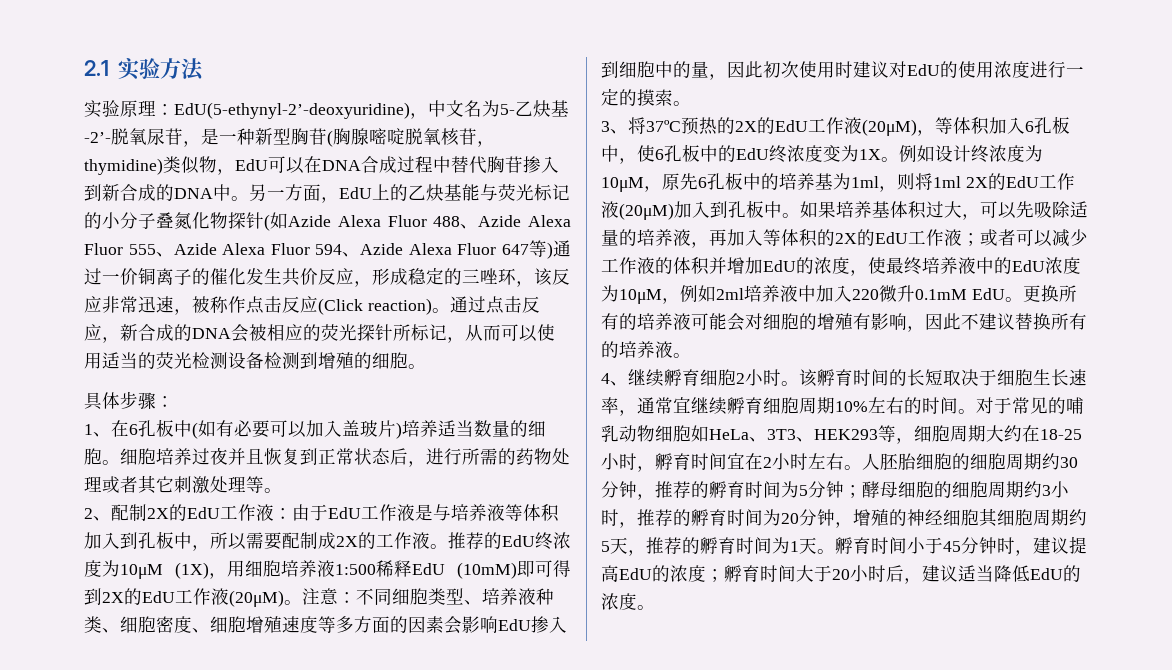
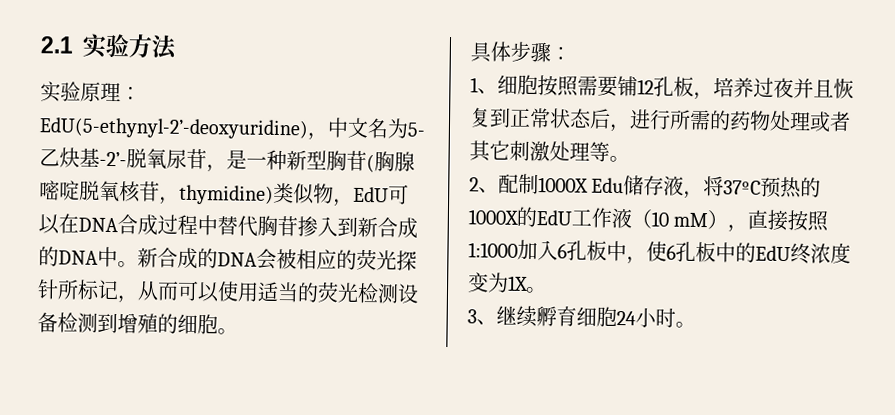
- 另一方面，EdU上的乙炔基能与荧光标记的小分子叠氮化物探针(如Azide Alexa Fluor 488、Azide Alexa Fluor 555、Azide Alexa Fluor 594、Azide Alexa Fluor 647等)通过一价铜离子的催化发生共价反应，形成稳定的三唑环，该反应非常迅速，被称作点击反应(Click reaction)。通过点击反应，新合成的DNA会被相应的荧光探针所标记，从而可以使用适当的荧光检测设备检测到增殖的细胞。
+ 新合成的DNA会被相应的荧光探针所标记，从而可以使用适当的荧光检测设备检测到增殖的细胞。
- 1、在6孔板中(如有必要可以加入盖玻片)培养适当数量的细胞。细胞培养过夜并且恢复到正常状态后，进行所需的药物处理或者其它刺激处理等。
+ 1、细胞按照需要铺12孔板，培养过夜并且恢复到正常状态后，进行所需的药物处理或者其它刺激处理等。
- 2、配制2X的EdU工作液：由于EdU工作液是与培养液等体积加入到孔板中，所以需要配制成2X的工作液。推荐的EdU终浓度为10μM (1X)，用细胞培养液1:500稀释EdU (10mM)即可得到2X的EdU工作液(20μM)。注意：不同细胞类型、培养液种类、细胞密度、细胞增殖速度等多方面的因素会影响EdU掺入到细胞中的量，因此初次使用时建议对EdU的使用浓度进行一定的摸索。
- 3、将37ºC预热的2X的EdU工作液(20μM)，等体积加入6孔板中，使6孔板中的EdU终浓度变为1X。例如设计终浓度为10μM，原先6孔板中的培养基为1ml，则将1ml 2X的EdU工作液(20μM)加入到孔板中。如果培养基体积过大，可以先吸除适量的培养液，再加入等体积的2X的EdU工作液；或者可以减少工作液的体积并增加EdU的浓度，使最终培养液中的EdU浓度为10μM，例如2ml培养液中加入220微升0.1mM EdU。更换所有的培养液可能会对细胞的增殖有影响，因此不建议替换所有的培养液。
- 4、继续孵育细胞2小时。该孵育时间的长短取决于细胞生长速率，通常宜继续孵育细胞周期10%左右的时间。对于常见的哺乳动物细胞如HeLa、3T3、HEK293等，细胞周期大约在18-25小时，孵育时间宜在2小时左右。人胚胎细胞的细胞周期约30分钟，推荐的孵育时间为5分钟；酵母细胞的细胞周期约3小时，推荐的孵育时间为20分钟，增殖的神经细胞其细胞周期约5天，推荐的孵育时间为1天。孵育时间小于45分钟时，建议提高EdU的浓度；孵育时间大于20小时后，建议适当降低EdU的浓度。
+ 2、配制1000X Edu储存液，将37ºC预热的1000X的EdU工作液（10 mM），直接按照1:1000加入6孔板中，使6孔板中的EdU终浓度变为1X。
+ 3、继续孵育细胞24小时。

